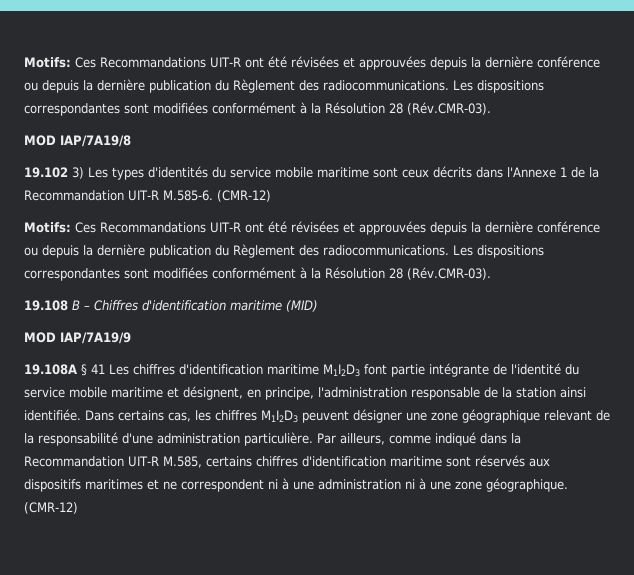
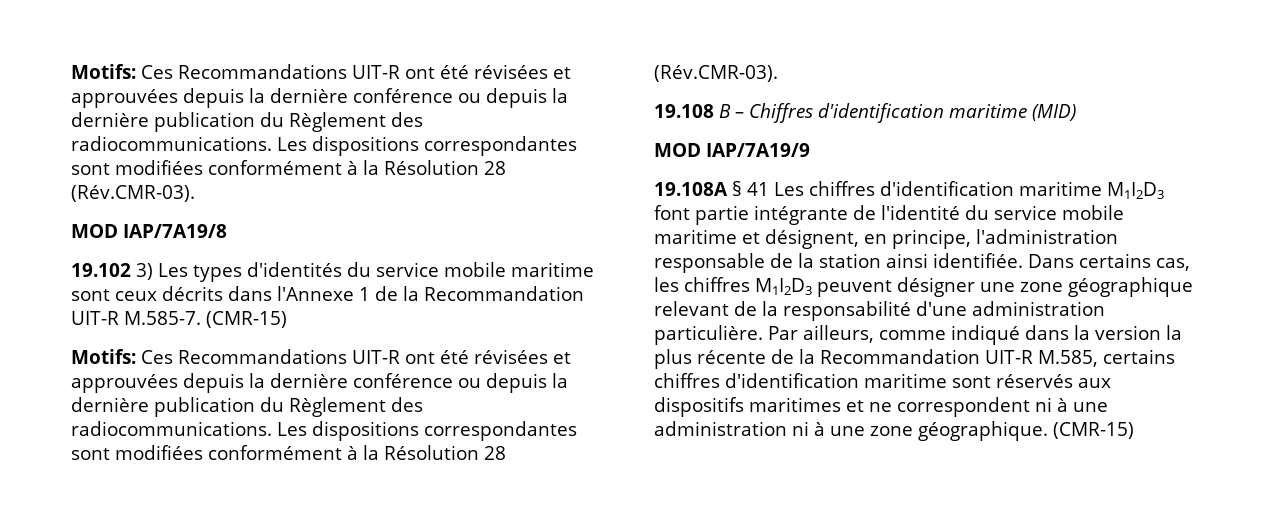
- 19.102 3) Les types d'identités du service mobile maritime sont ceux décrits dans l'Annexe 1 de la Recommandation UIT-R M.585-6. (CMR-12)
+ 19.102 3) Les types d'identités du service mobile maritime sont ceux décrits dans l'Annexe 1 de la Recommandation UIT-R M.585-7. (CMR-15)
- Par ailleurs, comme indiqué dans la Recommandation UIT-R M.585, certains chiffres d'identification maritime sont réservés aux dispositifs maritimes et ne correspondent ni à une administration ni à une zone géographique. (CMR-12)
+ Par ailleurs, comme indiqué dans la version la plus récente de la Recommandation UIT-R M.585, certains chiffres d'identification maritime sont réservés aux dispositifs maritimes et ne correspondent ni à une administration ni à une zone géographique. (CMR-15)

